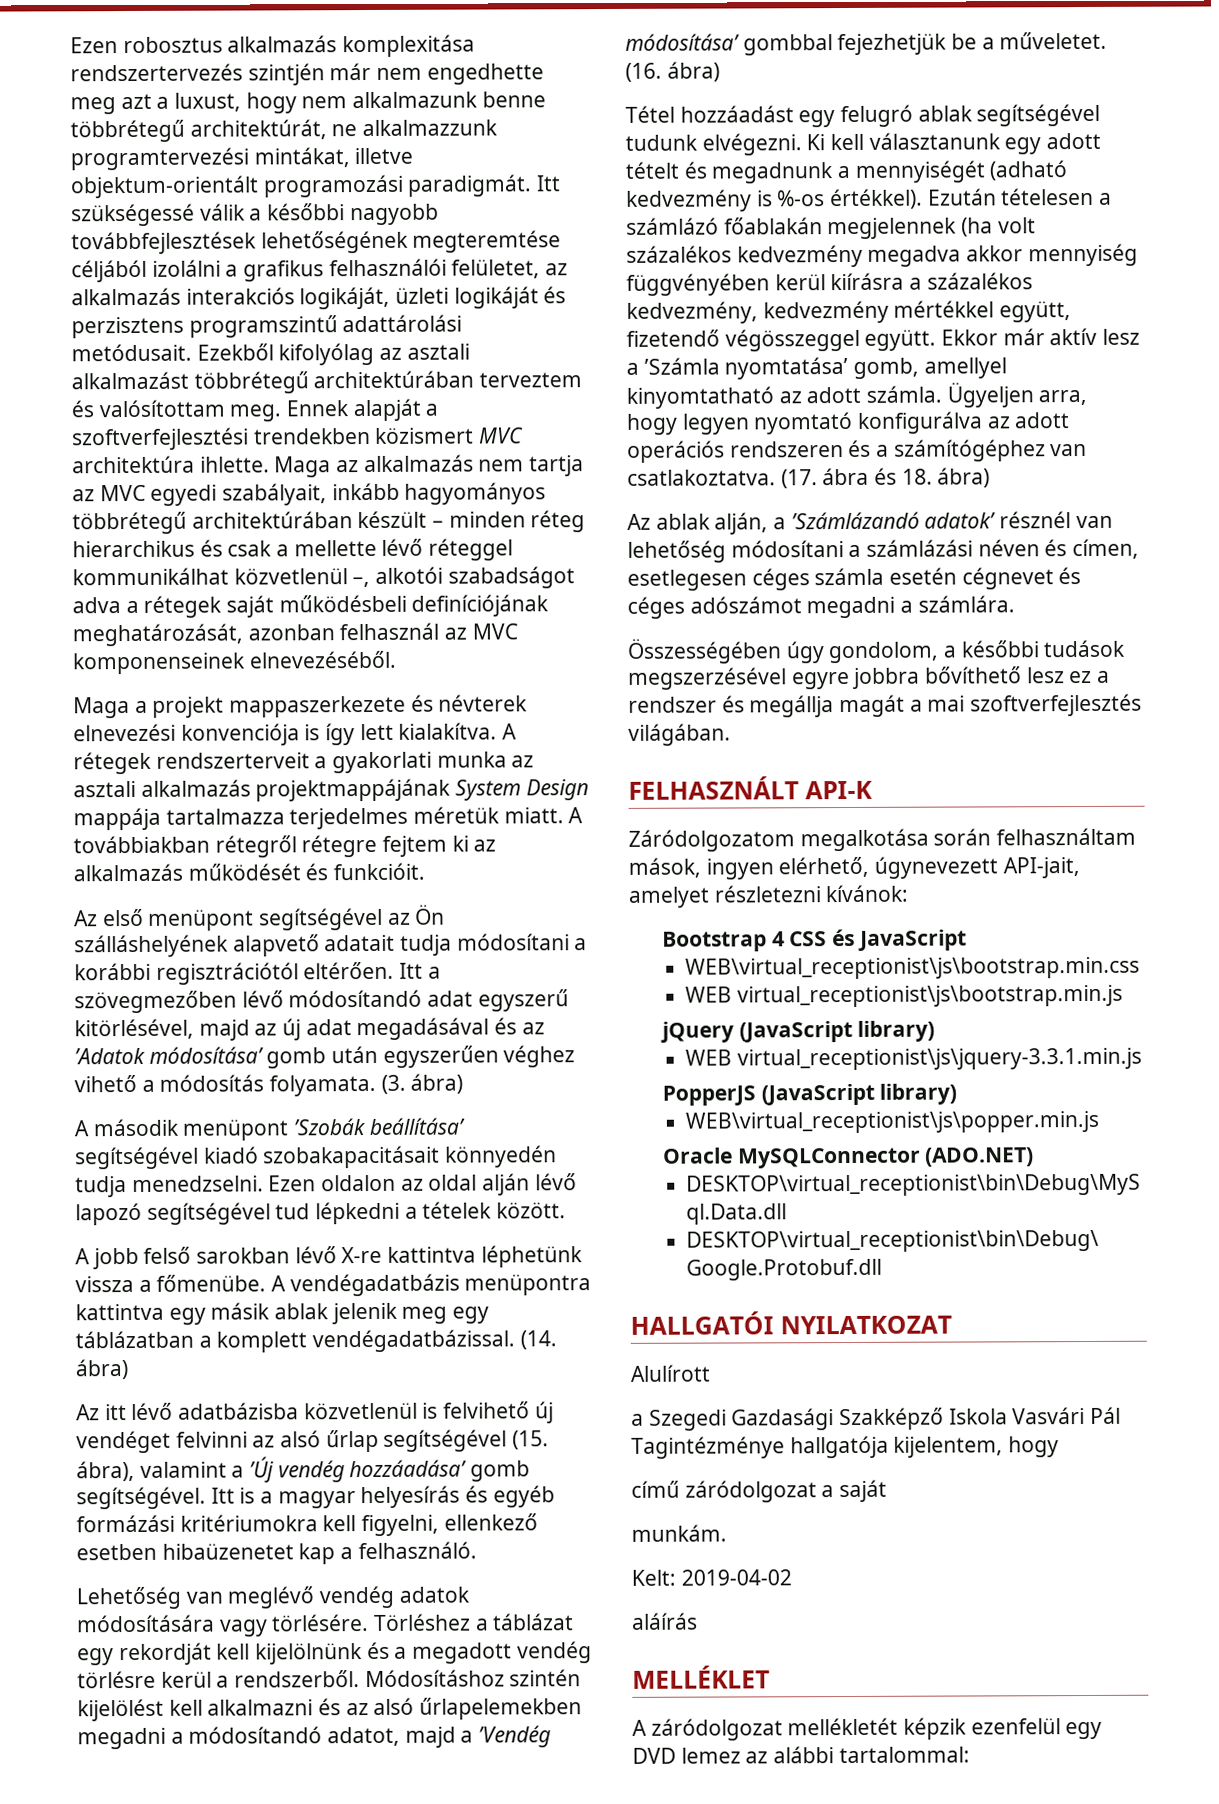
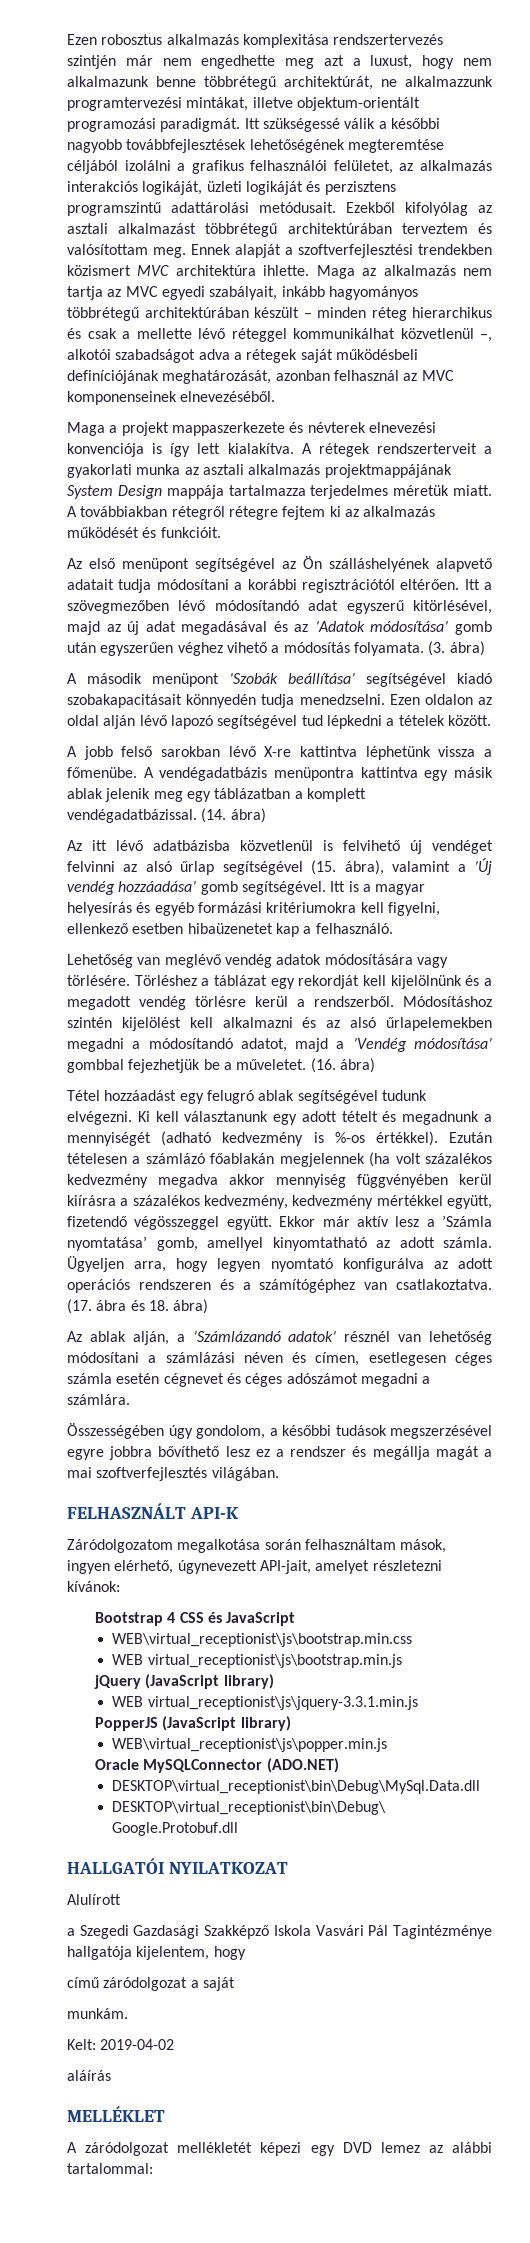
- A záródolgozat mellékletét képzik ezenfelül egy DVD lemez az alábbi tartalommal:
+ A záródolgozat mellékletét képezi egy DVD lemez az alábbi tartalommal:

